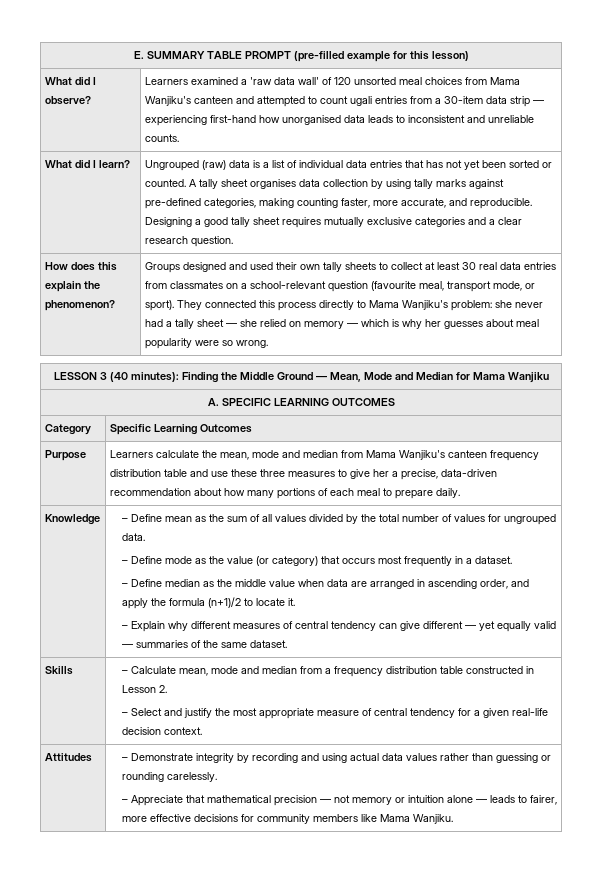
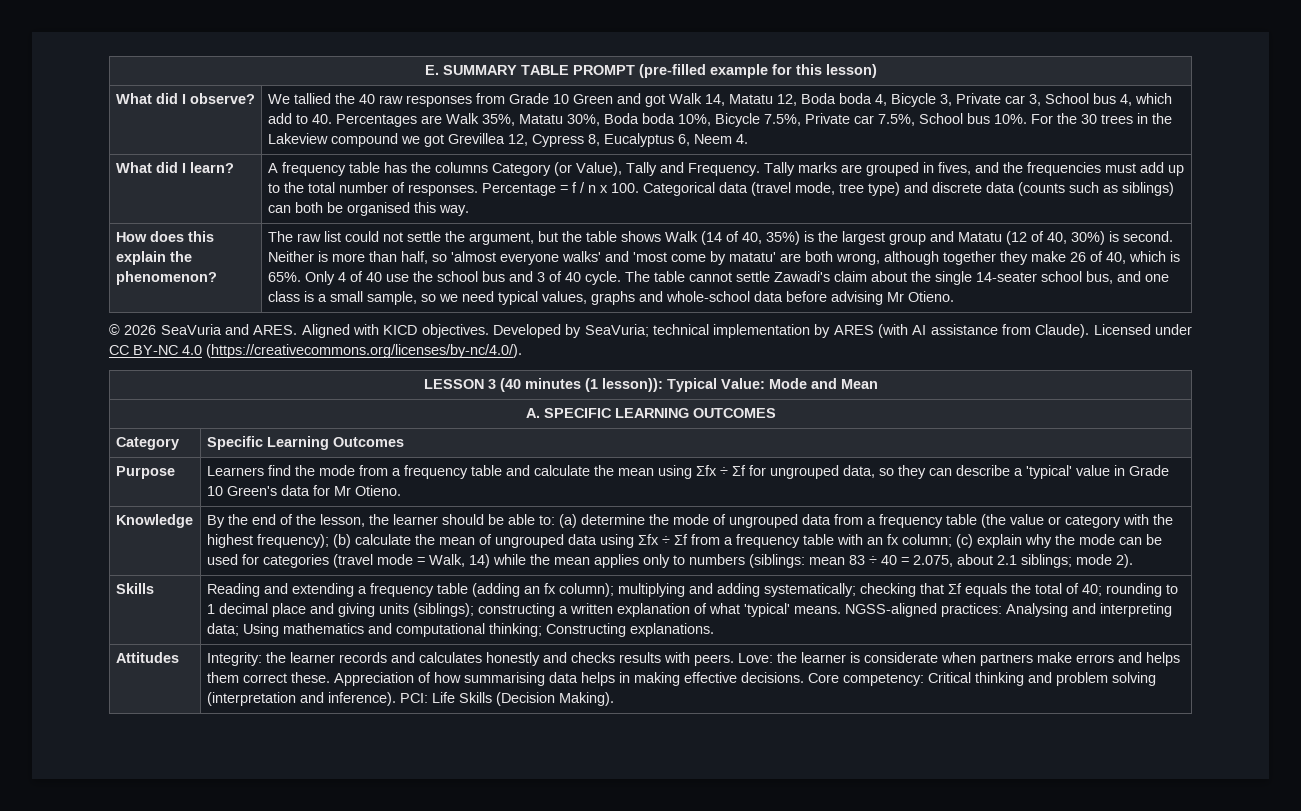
- Learners examined a 'raw data wall' of 120 unsorted meal choices from Mama Wanjiku's canteen and attempted to count ugali entries from a 30-item data strip — experiencing first-hand how unorganised data leads to inconsistent and unreliable counts.
- What did I learn? | Ungrouped (raw) data is a list of individual data entries that has not yet been sorted or counted. A tally sheet organises data collection by using tally marks against pre-defined categories, making counting faster, more accurate, and reproducible. Designing a good tally sheet requires mutually exclusive categories and a clear research question.
+ We tallied the 40 raw responses from Grade 10 Green and got Walk 14, Matatu 12, Boda boda 4, Bicycle 3, Private car 3, School bus 4, which add to 40. Percentages are Walk 35%, Matatu 30%, Boda boda 10%, Bicycle 7.5%, Private car 7.5%, School bus 10%. For the 30 trees in the Lakeview compound we got Grevillea 12, Cypress 8, Eucalyptus 6, Neem 4.
+ What did I learn? | A frequency table has the columns Category (or Value), Tally and Frequency. Tally marks are grouped in fives, and the frequencies must add up to the total number of responses. Percentage = f / n x 100. Categorical data (travel mode, tree type) and discrete data (counts such as siblings) can both be organised this way.
- Groups designed and used their own tally sheets to collect at least 30 real data entries from classmates on a school-relevant question (favourite meal, transport mode, or sport). They connected this process directly to Mama Wanjiku's problem: she never had a tally sheet — she relied on memory — which is why her guesses about meal popularity were so wrong.
- LESSON 3 (40 minutes): Finding the Middle Ground — Mean, Mode and Median for Mama Wanjiku
+ The raw list could not settle the argument, but the table shows Walk (14 of 40, 35%) is the largest group and Matatu (12 of 40, 30%) is second. Neither is more than half, so 'almost everyone walks' and 'most come by matatu' are both wrong, although together they make 26 of 40, which is 65%. Only 4 of 40 use the school bus and 3 of 40 cycle. The table cannot settle Zawadi's claim about the single 14-seater school bus, and one class is a small sample, so we need typical values, graphs and whole-school data before advising Mr Otieno.
+ © 2026 SeaVuria and ARES. Aligned with KICD objectives. Developed by SeaVuria; technical implementation by ARES (with AI assistance from Claude). Licensed under CC BY-NC 4.0 (https://creativecommons.org/licenses/by-nc/4.0/).
+ LESSON 3 (40 minutes (1 lesson)): Typical Value: Mode and Mean
- Purpose | Learners calculate the mean, mode and median from Mama Wanjiku's canteen frequency distribution table and use these three measures to give her a precise, data-driven recommendation about how many portions of each meal to prepare daily.
- Knowledge | – Define mean as the sum of all values divided by the total number of values for ungrouped data.
- – Define mode as the value (or category) that occurs most frequently in a dataset.
- – Define median as the middle value when data are arranged in ascending order, and apply the formula (n+1)/2 to locate it.
- – Explain why different measures of central tendency can give different — yet equally valid — summaries of the same dataset.
- Skills | – Calculate mean, mode and median from a frequency distribution table constructed in Lesson 2.
- – Select and justify the most appropriate measure of central tendency for a given real-life decision context.
- Attitudes | – Demonstrate integrity by recording and using actual data values rather than guessing or rounding carelessly.
- – Appreciate that mathematical precision — not memory or intuition alone — leads to fairer, more effective decisions for community members like Mama Wanjiku.
+ Purpose | Learners find the mode from a frequency table and calculate the mean using Σfx ÷ Σf for ungrouped data, so they can describe a 'typical' value in Grade 10 Green's data for Mr Otieno.
+ Knowledge | By the end of the lesson, the learner should be able to: (a) determine the mode of ungrouped data from a frequency table (the value or category with the highest frequency); (b) calculate the mean of ungrouped data using Σfx ÷ Σf from a frequency table with an fx column; (c) explain why the mode can be used for categories (travel mode = Walk, 14) while the mean applies only to numbers (siblings: mean 83 ÷ 40 = 2.075, about 2.1 siblings; mode 2).
+ Skills | Reading and extending a frequency table (adding an fx column); multiplying and adding systematically; checking that Σf equals the total of 40; rounding to 1 decimal place and giving units (siblings); constructing a written explanation of what 'typical' means. NGSS-aligned practices: Analysing and interpreting data; Using mathematics and computational thinking; Constructing explanations.
+ Attitudes | Integrity: the learner records and calculates honestly and checks results with peers. Love: the learner is considerate when partners make errors and helps them correct these. Appreciation of how summarising data helps in making effective decisions. Core competency: Critical thinking and problem solving (interpretation and inference). PCI: Life Skills (Decision Making).

